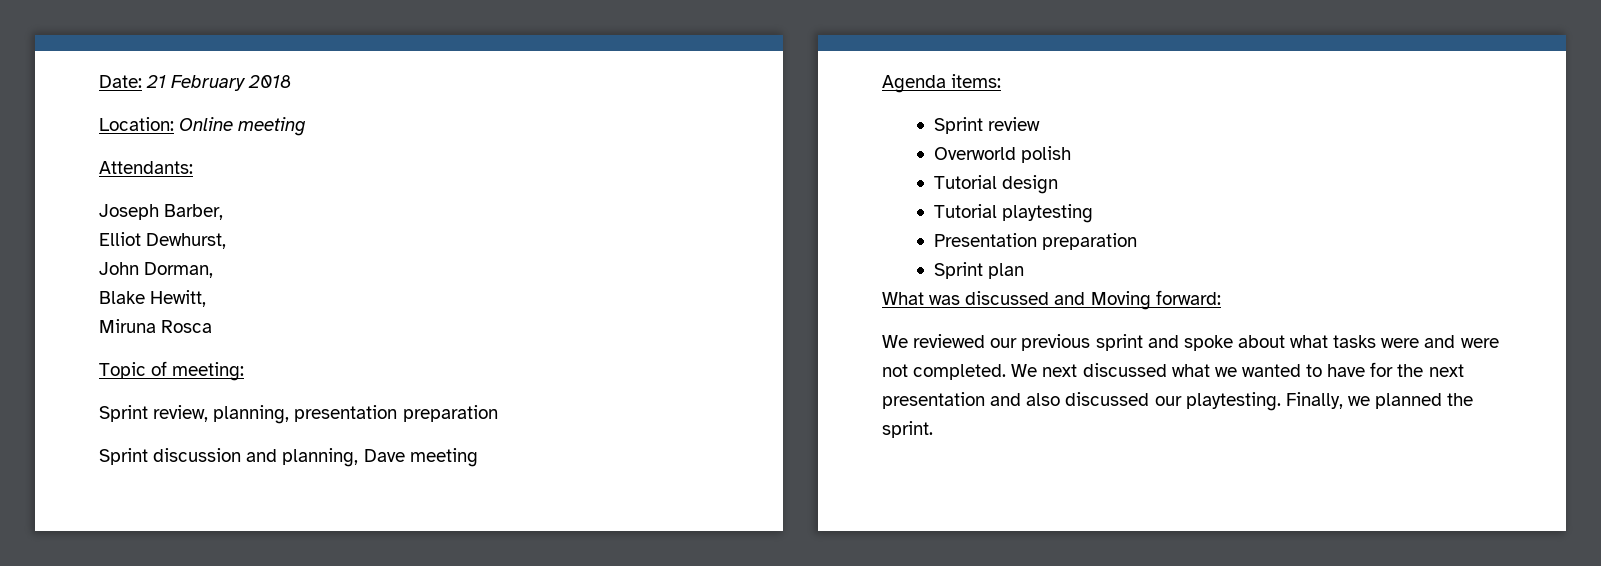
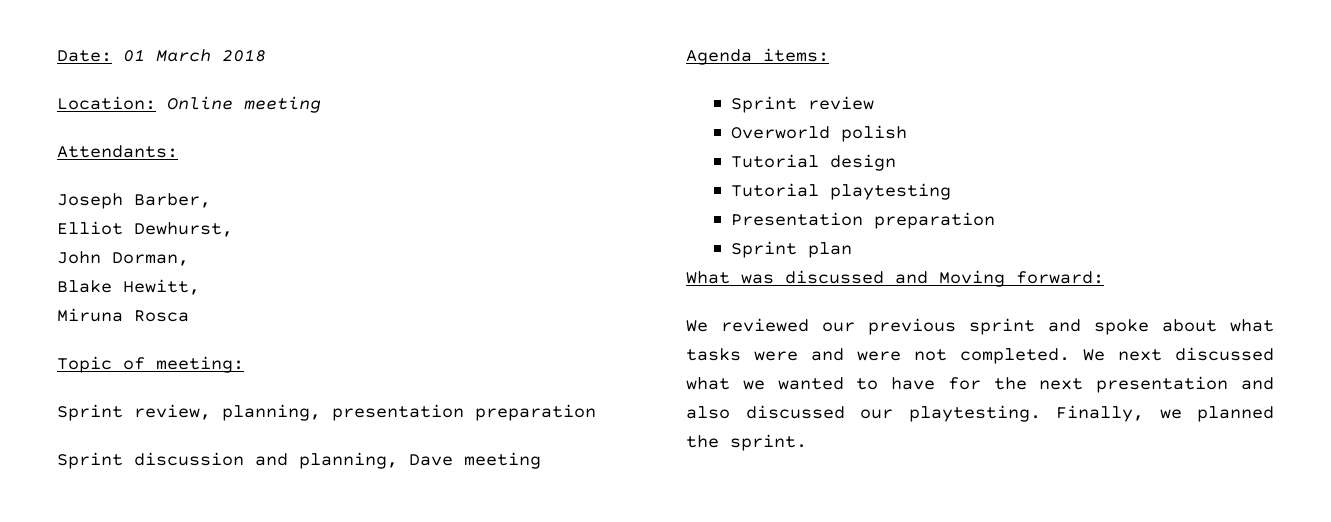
- Date: 21 February 2018
+ Date: 01 March 2018

